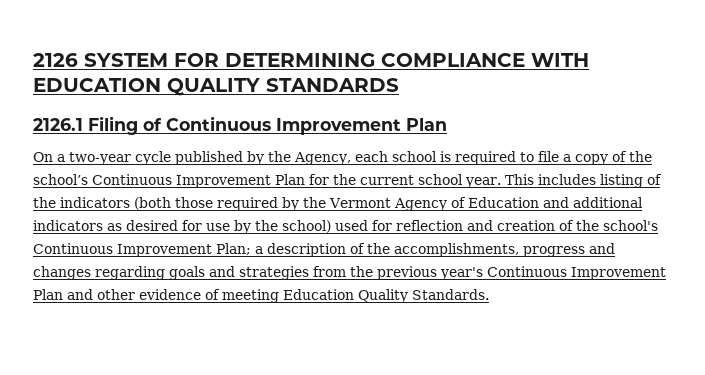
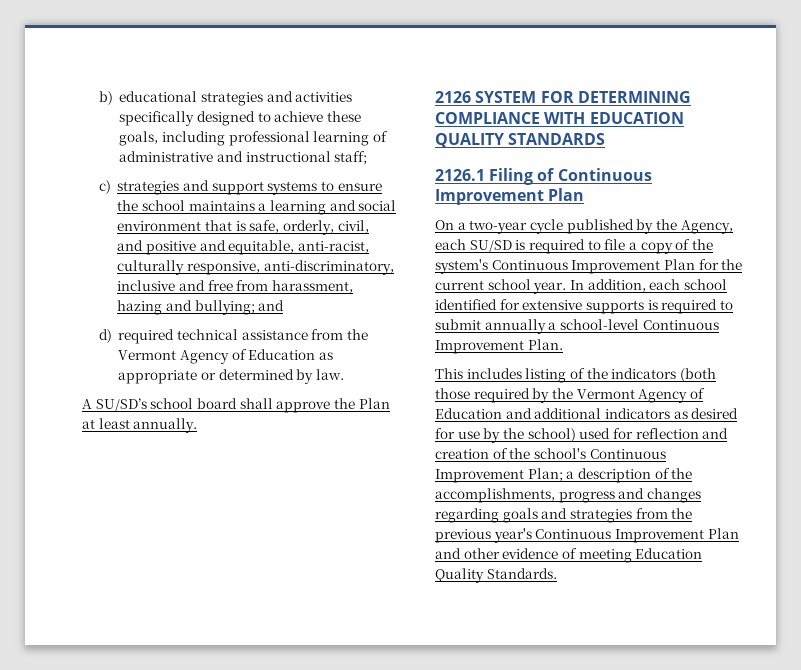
+ b) educational strategies and activities specifically designed to achieve these goals, including professional learning of administrative and instructional staff;
+ c) strategies and support systems to ensure the school maintains a learning and social environment that is safe, orderly, civil, and positive and equitable, anti-racist, culturally responsive, anti-discriminatory, inclusive and free from harassment, hazing and bullying; and
+ d) required technical assistance from the Vermont Agency of Education as appropriate or determined by law.
+ A SU/SD’s school board shall approve the Plan at least annually.
- On a two-year cycle published by the Agency, each school is required to file a copy of the school’s Continuous Improvement Plan for the current school year. This includes listing of the indicators (both those required by the Vermont Agency of Education and additional indicators as desired for use by the school) used for reflection and creation of the school's Continuous Improvement Plan;
+ On a two-year cycle published by the Agency, each SU/SD is required to file a copy of the system's Continuous Improvement Plan for the current school year. In addition, each school identified for extensive supports is required to submit annually a school-level Continuous Improvement Plan.
+ This includes listing of the indicators (both those required by the Vermont Agency of Education and additional indicators as desired for use by the school) used for reflection and creation of the school's Continuous Improvement Plan;

